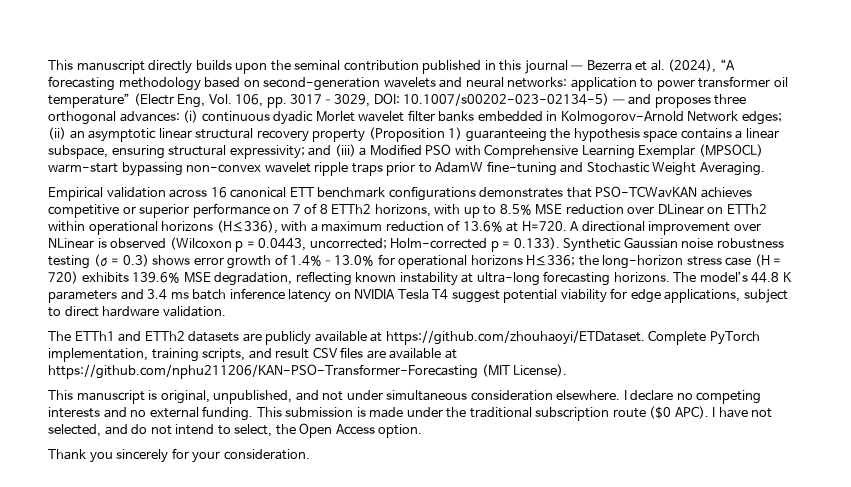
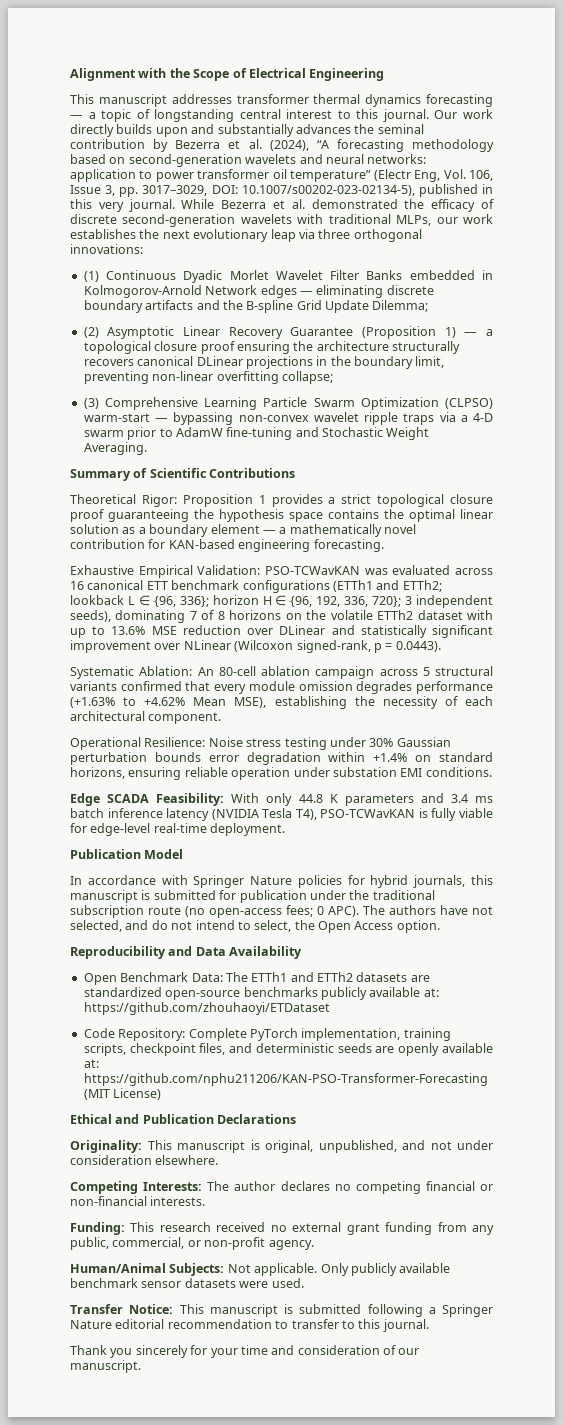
- This manuscript directly builds upon the seminal contribution published in this journal — Bezerra et al. (2024), “A forecasting methodology based on second-generation wavelets and neural networks: application to power transformer oil temperature” (Electr Eng, Vol. 106, pp. 3017–3029, DOI: 10.1007/s00202-023-02134-5) — and proposes three orthogonal advances: (i) continuous dyadic Morlet wavelet filter banks embedded in Kolmogorov-Arnold Network edges; (ii) an asymptotic linear structural recovery property (Proposition 1) guaranteeing the hypothesis space contains a linear subspace, ensuring structural expressivity; and (iii) a Modified PSO with Comprehensive Learning Exemplar (MPSOCL) warm-start bypassing non-convex wavelet ripple traps prior to AdamW fine-tuning and Stochastic Weight Averaging.
+ Alignment with the Scope of Electrical Engineering
+ This manuscript addresses transformer thermal dynamics forecasting — a topic of longstanding central interest to this journal. Our work directly builds upon and substantially advances the seminal contribution by Bezerra et al. (2024), “A forecasting methodology based on second-generation wavelets and neural networks: application to power transformer oil temperature” (Electr Eng, Vol. 106, Issue 3, pp. 3017–3029, DOI: 10.1007/s00202-023-02134-5), published in this very journal. While Bezerra et al. demonstrated the efficacy of discrete second-generation wavelets with traditional MLPs, our work establishes the next evolutionary leap via three orthogonal innovations:
+ (1) Continuous Dyadic Morlet Wavelet Filter Banks embedded in Kolmogorov-Arnold Network edges — eliminating discrete boundary artifacts and the B-spline Grid Update Dilemma;
+ (2) Asymptotic Linear Recovery Guarantee (Proposition 1) — a topological closure proof ensuring the architecture structurally recovers canonical DLinear projections in the boundary limit, preventing non-linear overfitting collapse;
+ (3) Comprehensive Learning Particle Swarm Optimization (CLPSO) warm-start — bypassing non-convex wavelet ripple traps via a 4-D swarm prior to AdamW fine-tuning and Stochastic Weight Averaging.
- Empirical validation across 16 canonical ETT benchmark configurations demonstrates that PSO-TCWavKAN achieves competitive or superior performance on 7 of 8 ETTh2 horizons, with up to 8.5% MSE reduction over DLinear on ETTh2 within operational horizons (H≤336), with a maximum reduction of 13.6% at H=720. A directional improvement over NLinear is observed (Wilcoxon p = 0.0443, uncorrected; Holm-corrected p = 0.133). Synthetic Gaussian noise robustness testing (σ = 0.3) shows error growth of 1.4%–13.0% for operational horizons H≤336; the long-horizon stress case (H = 720) exhibits 139.6% MSE degradation, reflecting known instability at ultra-long forecasting horizons. The model’s 44.8 K parameters and 3.4 ms batch inference latency on NVIDIA Tesla T4 suggest potential viability for edge applications, subject to direct hardware validation.
- The ETTh1 and ETTh2 datasets are publicly available at https://github.com/zhouhaoyi/ETDataset. Complete PyTorch implementation, training scripts, and result CSV files are available at https://github.com/nphu211206/KAN-PSO-Transformer-Forecasting (MIT License).
- This manuscript is original, unpublished, and not under simultaneous consideration elsewhere. I declare no competing interests and no external funding. This submission is made under the traditional subscription route ($0 APC). I have not selected, and do not intend to select, the Open Access option.
+ Summary of Scientific Contributions
+ Theoretical Rigor: Proposition 1 provides a strict topological closure proof guaranteeing the hypothesis space contains the optimal linear solution as a boundary element — a mathematically novel contribution for KAN-based engineering forecasting.
+ Exhaustive Empirical Validation: PSO-TCWavKAN was evaluated across 16 canonical ETT benchmark configurations (ETTh1 and ETTh2; lookback L ∈ {96, 336}; horizon H ∈ {96, 192, 336, 720}; 3 independent seeds), dominating 7 of 8 horizons on the volatile ETTh2 dataset with up to 13.6% MSE reduction over DLinear and statistically significant improvement over NLinear (Wilcoxon signed-rank, p = 0.0443).
+ Systematic Ablation: An 80-cell ablation campaign across 5 structural variants confirmed that every module omission degrades performance (+1.63% to +4.62% Mean MSE), establishing the necessity of each architectural component.
+ Operational Resilience: Noise stress testing under 30% Gaussian perturbation bounds error degradation within +1.4% on standard horizons, ensuring reliable operation under substation EMI conditions.
+ Edge SCADA Feasibility: With only 44.8 K parameters and 3.4 ms batch inference latency (NVIDIA Tesla T4), PSO-TCWavKAN is fully viable for edge-level real-time deployment.
+ Publication Model
+ In accordance with Springer Nature policies for hybrid journals, this manuscript is submitted for publication under the traditional subscription route (no open-access fees; 0 APC). The authors have not selected, and do not intend to select, the Open Access option.
+ Reproducibility and Data Availability
+ Open Benchmark Data: The ETTh1 and ETTh2 datasets are standardized open-source benchmarks publicly available at: https://github.com/zhouhaoyi/ETDataset
+ Code Repository: Complete PyTorch implementation, training scripts, checkpoint files, and deterministic seeds are openly available at: https://github.com/nphu211206/KAN-PSO-Transformer-Forecasting (MIT License)
+ Ethical and Publication Declarations
+ Originality: This manuscript is original, unpublished, and not under consideration elsewhere.
+ Competing Interests: The author declares no competing financial or non-financial interests.
+ Funding: This research received no external grant funding from any public, commercial, or non-profit agency.
+ Human/Animal Subjects: Not applicable. Only publicly available benchmark sensor datasets were used.
+ Transfer Notice: This manuscript is submitted following a Springer Nature editorial recommendation to transfer to this journal.
- Thank you sincerely for your consideration.
+ Thank you sincerely for your time and consideration of our manuscript.

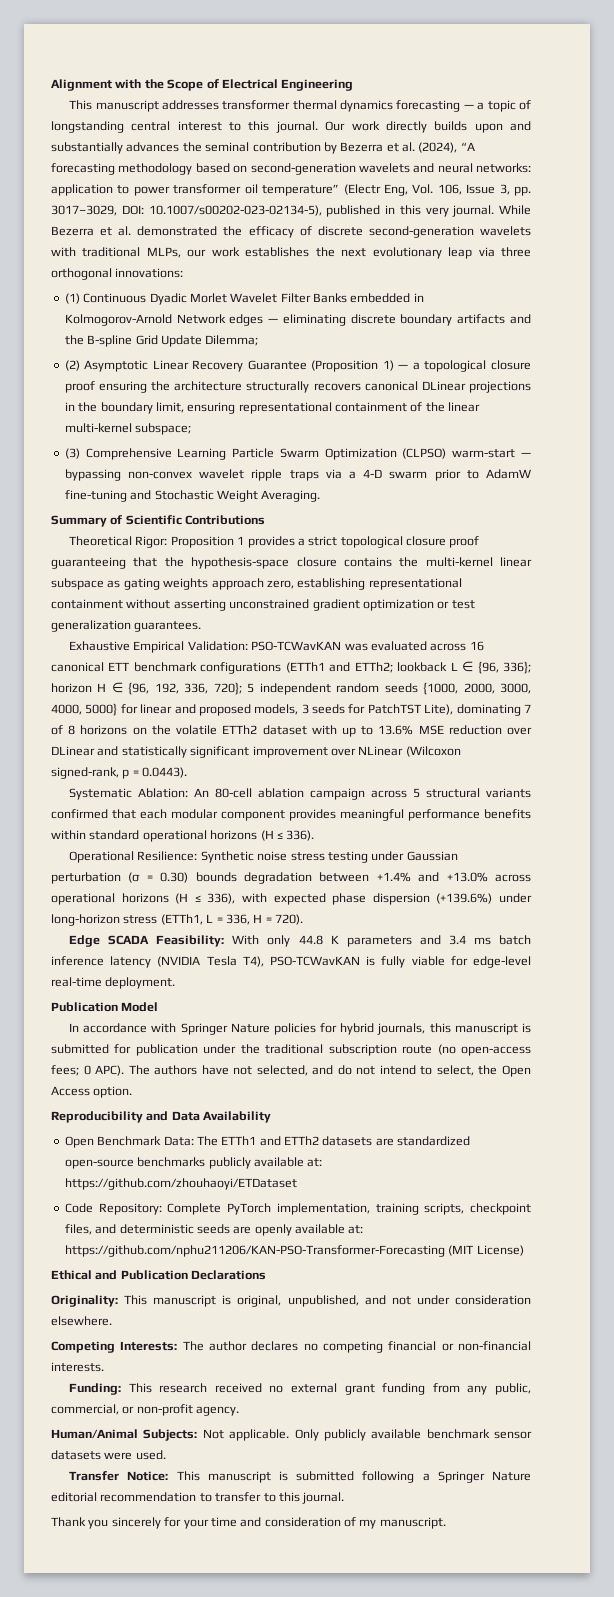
- (2) Asymptotic Linear Recovery Guarantee (Proposition 1) — a topological closure proof ensuring the architecture structurally recovers canonical DLinear projections in the boundary limit, preventing non-linear overfitting collapse;
+ (2) Asymptotic Linear Recovery Guarantee (Proposition 1) — a topological closure proof ensuring the architecture structurally recovers canonical DLinear projections in the boundary limit, ensuring representational containment of the linear multi-kernel subspace;
- Theoretical Rigor: Proposition 1 provides a strict topological closure proof guaranteeing the hypothesis space contains the optimal linear solution as a boundary element — a mathematically novel contribution for KAN-based engineering forecasting.
+ Theoretical Rigor: Proposition 1 provides a strict topological closure proof guaranteeing that the hypothesis-space closure contains the multi-kernel linear subspace as gating weights approach zero, establishing representational containment without asserting unconstrained gradient optimization or test generalization guarantees.
- Exhaustive Empirical Validation: PSO-TCWavKAN was evaluated across 16 canonical ETT benchmark configurations (ETTh1 and ETTh2; lookback L ∈ {96, 336}; horizon H ∈ {96, 192, 336, 720}; 3 independent seeds), dominating 7 of 8 horizons on the volatile ETTh2 dataset with up to 13.6% MSE reduction over DLinear and statistically significant improvement over NLinear (Wilcoxon signed-rank, p = 0.0443).
+ Exhaustive Empirical Validation: PSO-TCWavKAN was evaluated across 16 canonical ETT benchmark configurations (ETTh1 and ETTh2; lookback L ∈ {96, 336}; horizon H ∈ {96, 192, 336, 720}; 5 independent random seeds {1000, 2000, 3000, 4000, 5000} for linear and proposed models, 3 seeds for PatchTST Lite), dominating 7 of 8 horizons on the volatile ETTh2 dataset with up to 13.6% MSE reduction over DLinear and statistically significant improvement over NLinear (Wilcoxon signed-rank, p = 0.0443).
- Systematic Ablation: An 80-cell ablation campaign across 5 structural variants confirmed that every module omission degrades performance (+1.63% to +4.62% Mean MSE), establishing the necessity of each architectural component.
+ Systematic Ablation: An 80-cell ablation campaign across 5 structural variants confirmed that each modular component provides meaningful performance benefits within standard operational horizons (H ≤ 336).
- Operational Resilience: Noise stress testing under 30% Gaussian perturbation bounds error degradation within +1.4% on standard horizons, ensuring reliable operation under substation EMI conditions.
+ Operational Resilience: Synthetic noise stress testing under Gaussian perturbation (σ = 0.30) bounds degradation between +1.4% and +13.0% across operational horizons (H ≤ 336), with expected phase dispersion (+139.6%) under long-horizon stress (ETTh1, L = 336, H = 720).
- Thank you sincerely for your time and consideration of our manuscript.
+ Thank you sincerely for your time and consideration of my manuscript.

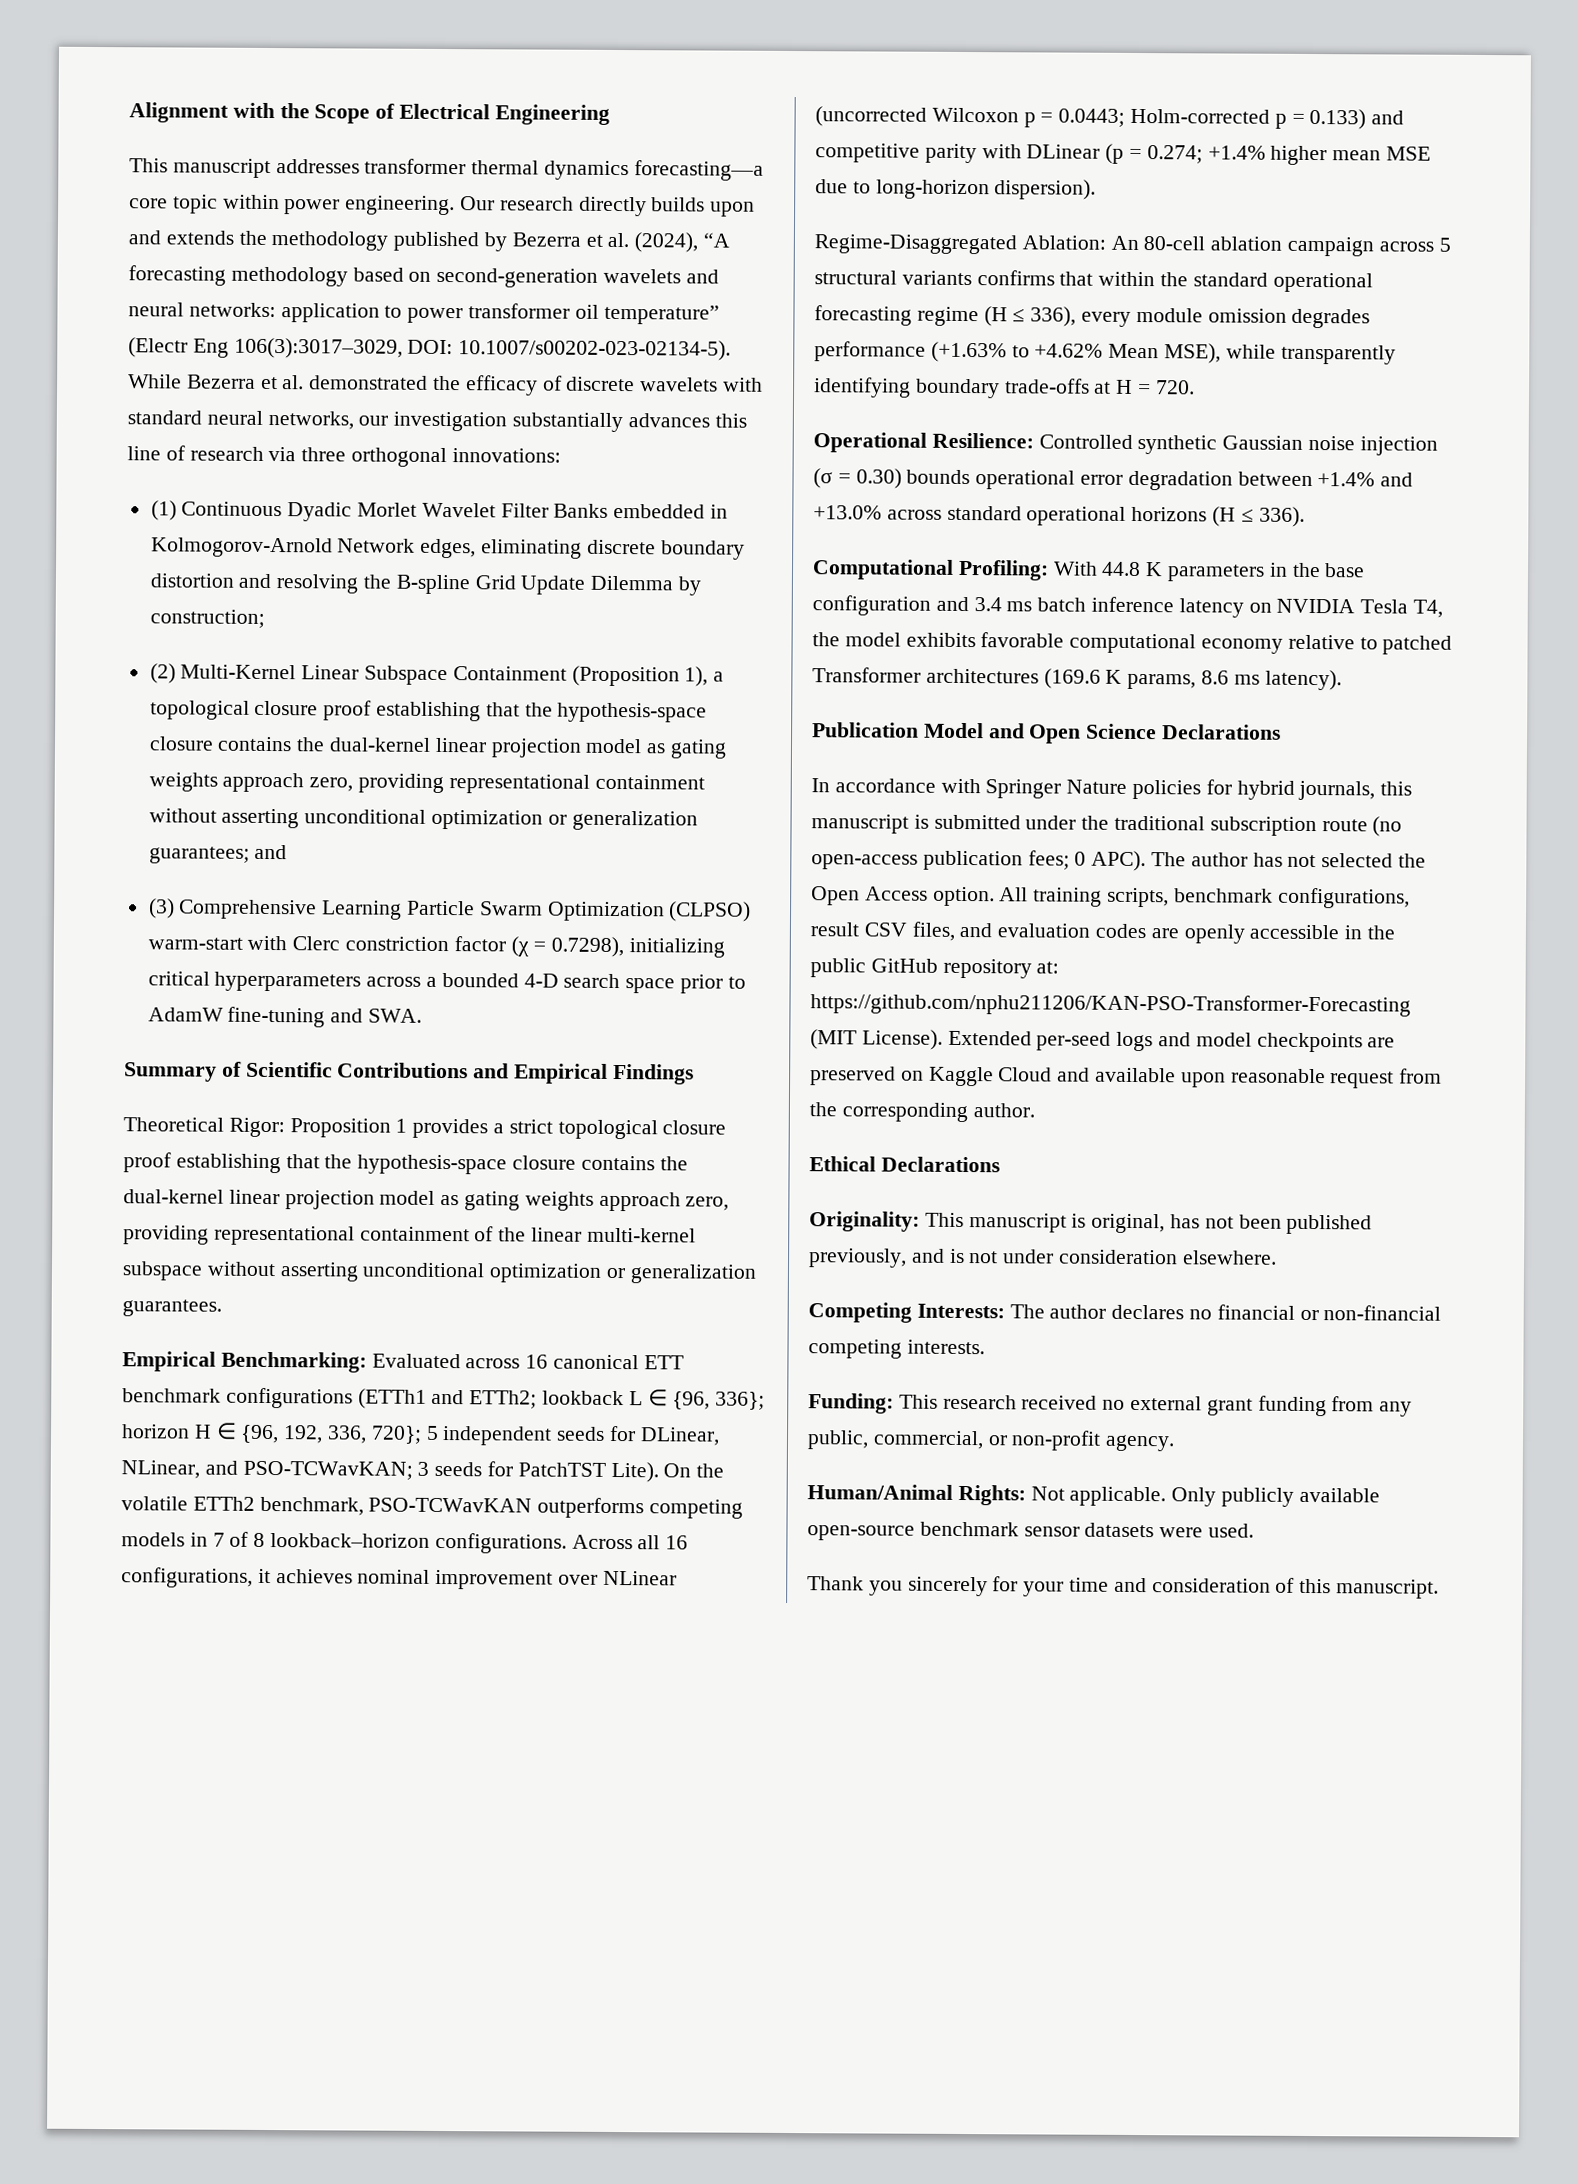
- This manuscript addresses transformer thermal dynamics forecasting — a topic of longstanding central interest to this journal. Our work directly builds upon and substantially advances the seminal contribution by Bezerra et al. (2024), “A forecasting methodology based on second-generation wavelets and neural networks: application to power transformer oil temperature” (Electr Eng, Vol. 106, Issue 3, pp. 3017–3029, DOI: 10.1007/s00202-023-02134-5), published in this very journal. While Bezerra et al. demonstrated the efficacy of discrete second-generation wavelets with traditional MLPs, our work establishes the next evolutionary leap via three orthogonal innovations:
+ This manuscript addresses transformer thermal dynamics forecasting—a core topic within power engineering. Our research directly builds upon and extends the methodology published by Bezerra et al. (2024), “A forecasting methodology based on second-generation wavelets and neural networks: application to power transformer oil temperature” (Electr Eng 106(3):3017–3029, DOI: 10.1007/s00202-023-02134-5). While Bezerra et al. demonstrated the efficacy of discrete wavelets with standard neural networks, our investigation substantially advances this line of research via three orthogonal innovations:
- (1) Continuous Dyadic Morlet Wavelet Filter Banks embedded in Kolmogorov-Arnold Network edges — eliminating discrete boundary artifacts and the B-spline Grid Update Dilemma;
- (2) Asymptotic Linear Recovery Guarantee (Proposition 1) — a topological closure proof ensuring the architecture structurally recovers canonical DLinear projections in the boundary limit, ensuring representational containment of the linear multi-kernel subspace;
+ (1) Continuous Dyadic Morlet Wavelet Filter Banks embedded in Kolmogorov-Arnold Network edges, eliminating discrete boundary distortion and resolving the B-spline Grid Update Dilemma by construction;
+ (2) Multi-Kernel Linear Subspace Containment (Proposition 1), a topological closure proof establishing that the hypothesis-space closure contains the dual-kernel linear projection model as gating weights approach zero, providing representational containment without asserting unconditional optimization or generalization guarantees; and
- (3) Comprehensive Learning Particle Swarm Optimization (CLPSO) warm-start — bypassing non-convex wavelet ripple traps via a 4-D swarm prior to AdamW fine-tuning and Stochastic Weight Averaging.
+ (3) Comprehensive Learning Particle Swarm Optimization (CLPSO) warm-start with Clerc constriction factor (χ = 0.7298), initializing critical hyperparameters across a bounded 4-D search space prior to AdamW fine-tuning and SWA.
- Summary of Scientific Contributions
+ Summary of Scientific Contributions and Empirical Findings
- Theoretical Rigor: Proposition 1 provides a strict topological closure proof guaranteeing that the hypothesis-space closure contains the multi-kernel linear subspace as gating weights approach zero, establishing representational containment without asserting unconstrained gradient optimization or test generalization guarantees.
+ Theoretical Rigor: Proposition 1 provides a strict topological closure proof establishing that the hypothesis-space closure contains the dual-kernel linear projection model as gating weights approach zero, providing representational containment of the linear multi-kernel subspace without asserting unconditional optimization or generalization guarantees.
- Exhaustive Empirical Validation: PSO-TCWavKAN was evaluated across 16 canonical ETT benchmark configurations (ETTh1 and ETTh2; lookback L ∈ {96, 336}; horizon H ∈ {96, 192, 336, 720}; 5 independent random seeds {1000, 2000, 3000, 4000, 5000} for linear and proposed models, 3 seeds for PatchTST Lite), dominating 7 of 8 horizons on the volatile ETTh2 dataset with up to 13.6% MSE reduction over DLinear and statistically significant improvement over NLinear (Wilcoxon signed-rank, p = 0.0443).
- Systematic Ablation: An 80-cell ablation campaign across 5 structural variants confirmed that each modular component provides meaningful performance benefits within standard operational horizons (H ≤ 336).
+ Empirical Benchmarking: Evaluated across 16 canonical ETT benchmark configurations (ETTh1 and ETTh2; lookback L ∈ {96, 336}; horizon H ∈ {96, 192, 336, 720}; 5 independent seeds for DLinear, NLinear, and PSO-TCWavKAN; 3 seeds for PatchTST Lite). On the volatile ETTh2 benchmark, PSO-TCWavKAN outperforms competing models in 7 of 8 lookback–horizon configurations. Across all 16 configurations, it achieves nominal improvement over NLinear (uncorrected Wilcoxon p = 0.0443; Holm-corrected p = 0.133) and competitive parity with DLinear (p = 0.274; +1.4% higher mean MSE due to long-horizon dispersion).
+ Regime-Disaggregated Ablation: An 80-cell ablation campaign across 5 structural variants confirms that within the standard operational forecasting regime (H ≤ 336), every module omission degrades performance (+1.63% to +4.62% Mean MSE), while transparently identifying boundary trade-offs at H = 720.
+ Operational Resilience: Controlled synthetic Gaussian noise injection (σ = 0.30) bounds operational error degradation between +1.4% and +13.0% across standard operational horizons (H ≤ 336).
- Operational Resilience: Synthetic noise stress testing under Gaussian perturbation (σ = 0.30) bounds degradation between +1.4% and +13.0% across operational horizons (H ≤ 336), with expected phase dispersion (+139.6%) under long-horizon stress (ETTh1, L = 336, H = 720).
- Edge SCADA Feasibility: With only 44.8 K parameters and 3.4 ms batch inference latency (NVIDIA Tesla T4), PSO-TCWavKAN is fully viable for edge-level real-time deployment.
- Publication Model
+ Computational Profiling: With 44.8 K parameters in the base configuration and 3.4 ms batch inference latency on NVIDIA Tesla T4, the model exhibits favorable computational economy relative to patched Transformer architectures (169.6 K params, 8.6 ms latency).
+ Publication Model and Open Science Declarations
- In accordance with Springer Nature policies for hybrid journals, this manuscript is submitted for publication under the traditional subscription route (no open-access fees; 0 APC).
+ In accordance with Springer Nature policies for hybrid journals, this manuscript is submitted under the traditional subscription route (no open-access publication fees; 0 APC).
- The authors have not selected, and do not intend to select, the Open Access option.
- Reproducibility and Data Availability
- Open Benchmark Data: The ETTh1 and ETTh2 datasets are standardized open-source benchmarks publicly available at: https://github.com/zhouhaoyi/ETDataset
- Code Repository: Complete PyTorch implementation, training scripts, checkpoint files, and deterministic seeds are openly available at: https://github.com/nphu211206/KAN-PSO-Transformer-Forecasting (MIT License)
+ The author has not selected the Open Access option. All training scripts, benchmark configurations, result CSV files, and evaluation codes are openly accessible in the public GitHub repository at: https://github.com/nphu211206/KAN-PSO-Transformer-Forecasting (MIT License). Extended per-seed logs and model checkpoints are preserved on Kaggle Cloud and available upon reasonable request from the corresponding author.
- Ethical and Publication Declarations
+ Ethical Declarations
- Originality: This manuscript is original, unpublished, and not under consideration elsewhere.
+ Originality: This manuscript is original, has not been published previously, and is not under consideration elsewhere.
- Competing Interests: The author declares no competing financial or non-financial interests.
+ Competing Interests: The author declares no financial or non-financial competing interests.
- Human/Animal Subjects: Not applicable.
+ Human/Animal Rights: Not applicable.
- Only publicly available benchmark sensor datasets were used.
+ Only publicly available open-source benchmark sensor datasets were used.
- Transfer Notice: This manuscript is submitted following a Springer Nature editorial recommendation to transfer to this journal.
- Thank you sincerely for your time and consideration of my manuscript.
+ Thank you sincerely for your time and consideration of this manuscript.

